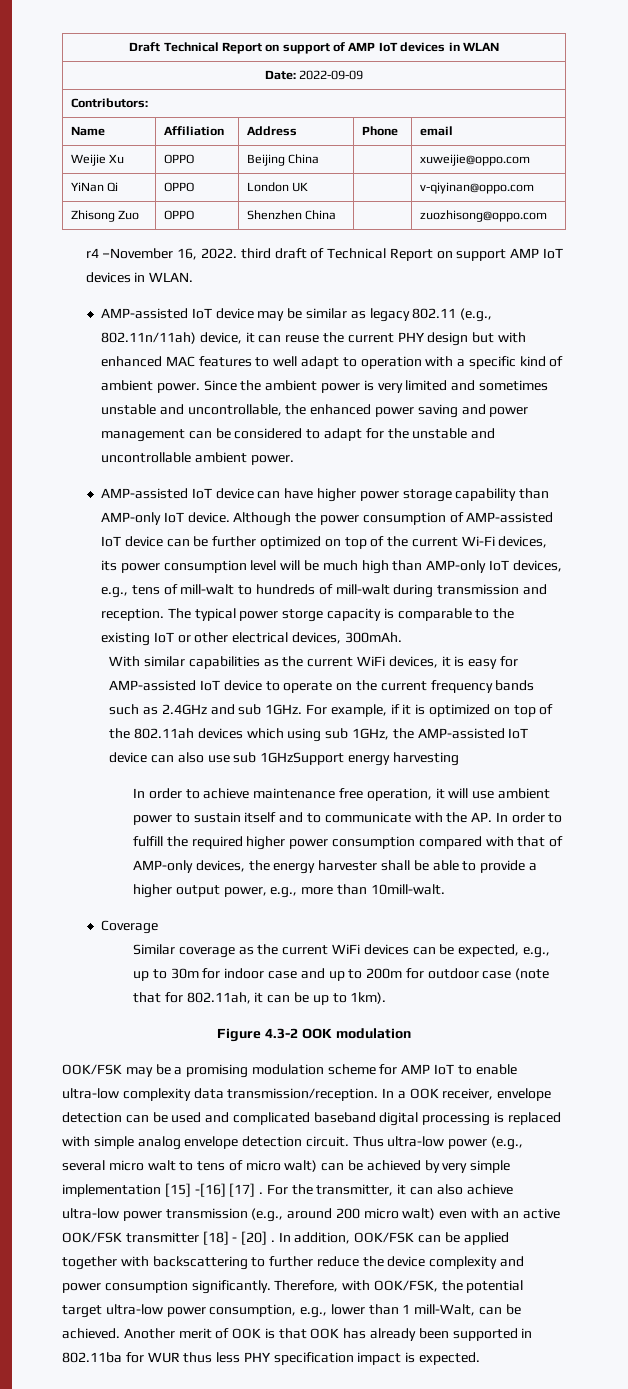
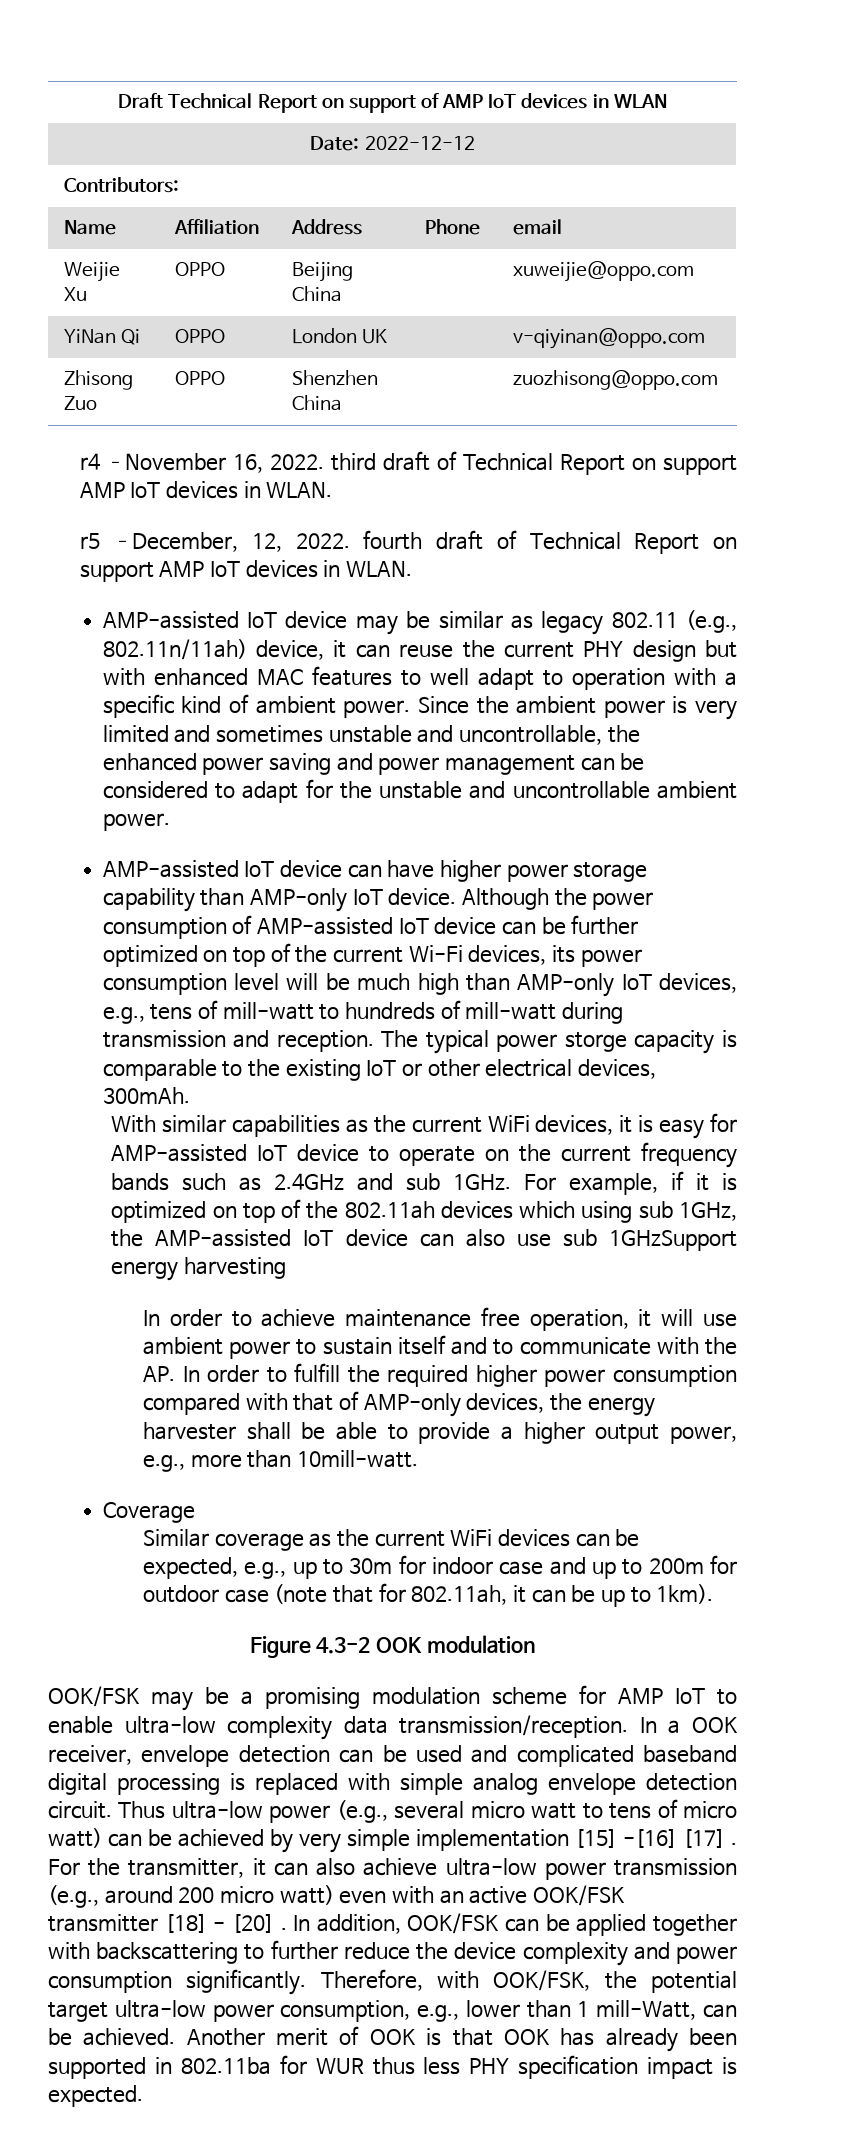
- Date: 2022-09-09
+ Date: 2022-12-12
+ r5 –December, 12, 2022. fourth draft of Technical Report on support AMP IoT devices in WLAN.
- Although the power consumption of AMP-assisted IoT device can be further optimized on top of the current Wi-Fi devices, its power consumption level will be much high than AMP-only IoT devices, e.g., tens of mill-walt to hundreds of mill-walt during transmission and reception.
+ Although the power consumption of AMP-assisted IoT device can be further optimized on top of the current Wi-Fi devices, its power consumption level will be much high than AMP-only IoT devices, e.g., tens of mill-watt to hundreds of mill-watt during transmission and reception.
- In order to achieve maintenance free operation, it will use ambient power to sustain itself and to communicate with the AP. In order to fulfill the required higher power consumption compared with that of AMP-only devices, the energy harvester shall be able to provide a higher output power, e.g., more than 10mill-walt.
+ In order to achieve maintenance free operation, it will use ambient power to sustain itself and to communicate with the AP. In order to fulfill the required higher power consumption compared with that of AMP-only devices, the energy harvester shall be able to provide a higher output power, e.g., more than 10mill-watt.
- Thus ultra-low power (e.g., several micro walt to tens of micro walt) can be achieved by very simple implementation [15] -[16] [17] .
+ Thus ultra-low power (e.g., several micro watt to tens of micro watt) can be achieved by very simple implementation [15] -[16] [17] .
- For the transmitter, it can also achieve ultra-low power transmission (e.g., around 200 micro walt) even with an active OOK/FSK transmitter [18] - [20] .
+ For the transmitter, it can also achieve ultra-low power transmission (e.g., around 200 micro watt) even with an active OOK/FSK transmitter [18] - [20] .
- Therefore, with OOK/FSK, the potential target ultra-low power consumption, e.g., lower than 1 mill-Walt, can be achieved.
+ Therefore, with OOK/FSK, the potential target ultra-low power consumption, e.g., lower than 1 mill-Watt, can be achieved.

